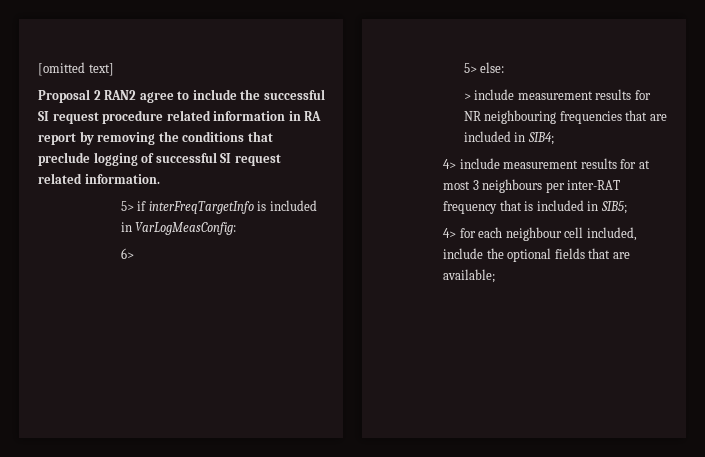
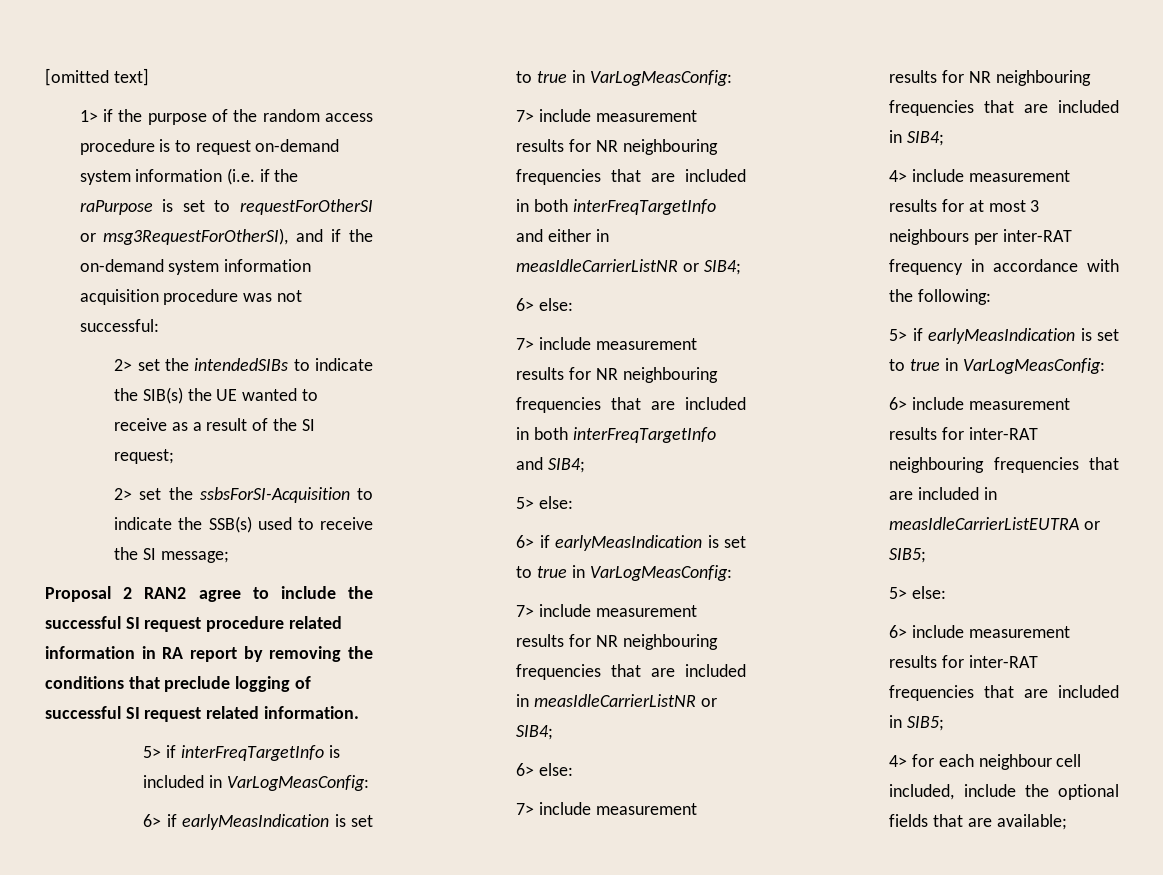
+ 1> if the purpose of the random access procedure is to request on-demand system information (i.e. if the raPurpose is set to requestForOtherSI or msg3RequestForOtherSI), and if the on-demand system information acquisition procedure was not successful:
+ 2> set the intendedSIBs to indicate the SIB(s) the UE wanted to receive as a result of the SI request;
+ 2> set the ssbsForSI-Acquisition to indicate the SSB(s) used to receive the SI message;
  5> if interFreqTargetInfo is included in VarLogMeasConfig:
- 6>
+ 6> if earlyMeasIndication is set to true in VarLogMeasConfig:
+ 7> include measurement results for NR neighbouring frequencies that are included in both interFreqTargetInfo and either in measIdleCarrierListNR or SIB4;
+ 6> else:
+ 7> include measurement results for NR neighbouring frequencies that are included in both interFreqTargetInfo and SIB4;
  5> else:
- > include measurement results for NR neighbouring frequencies that are included in SIB4;
+ 6> if earlyMeasIndication is set to true in VarLogMeasConfig:
+ 7> include measurement results for NR neighbouring frequencies that are included in measIdleCarrierListNR or SIB4;
+ 6> else:
+ 7> include measurement results for NR neighbouring frequencies that are included in SIB4;
- 4> include measurement results for at most 3 neighbours per inter-RAT frequency that is included in SIB5;
+ 4> include measurement results for at most 3 neighbours per inter-RAT frequency in accordance with the following:
+ 5> if earlyMeasIndication is set to true in VarLogMeasConfig:
+ 6> include measurement results for inter-RAT neighbouring frequencies that are included in measIdleCarrierListEUTRA or SIB5;
+ 5> else:
+ 6> include measurement results for inter-RAT frequencies that are included in SIB5;

